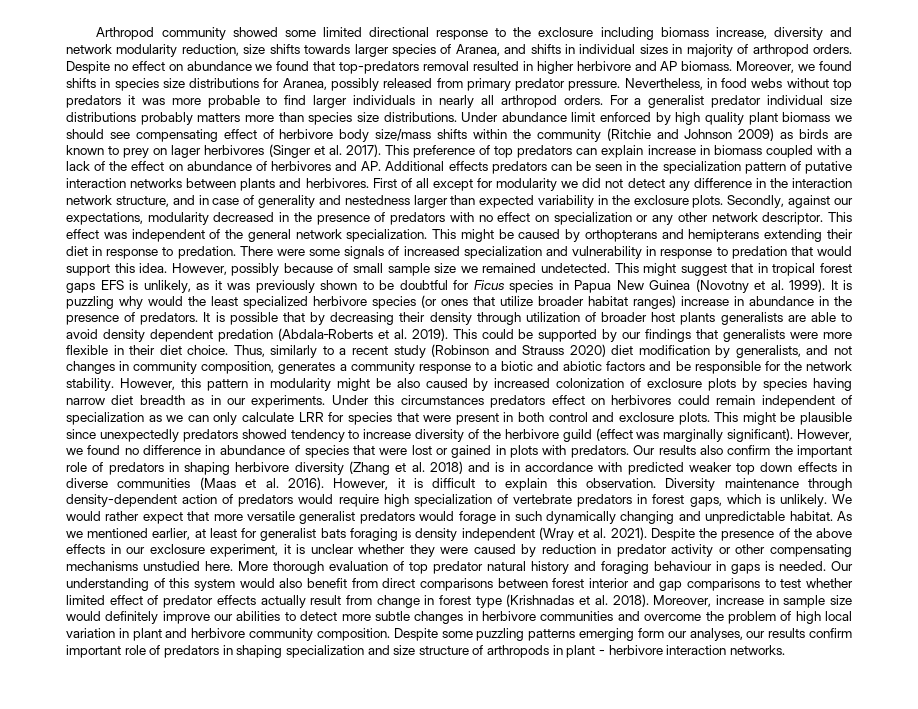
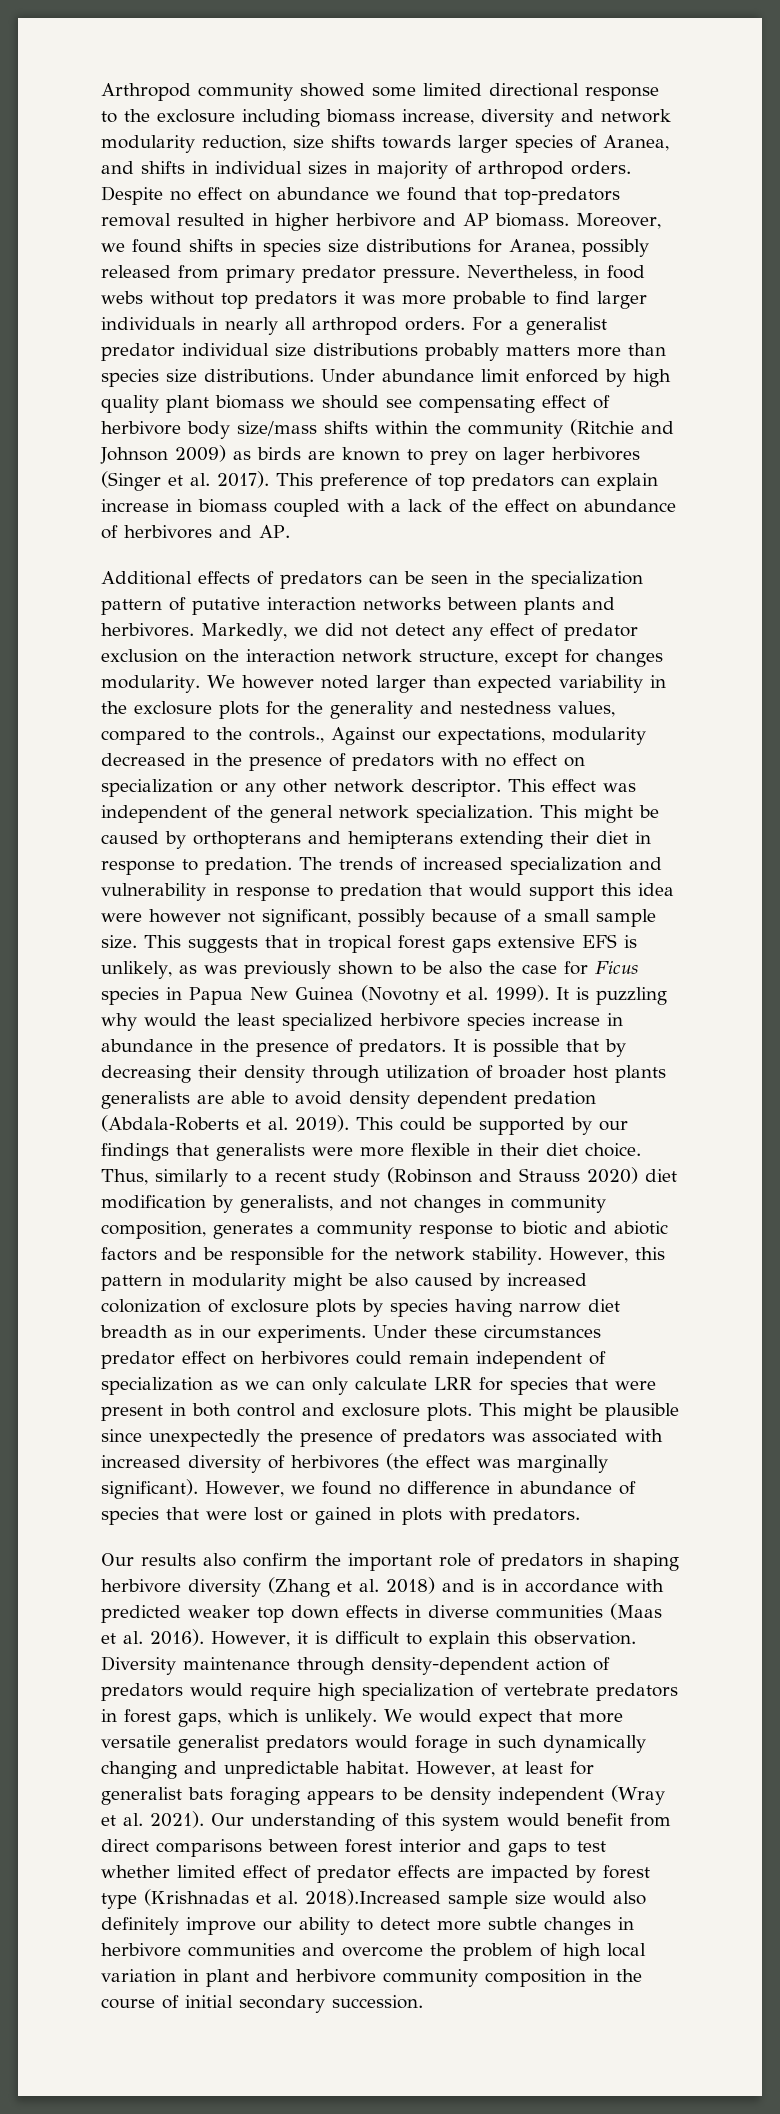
- This preference of top predators can explain increase in biomass coupled with a lack of the effect on abundance of herbivores and AP. Additional effects predators can be seen in the specialization pattern of putative interaction networks between plants and herbivores.
+ This preference of top predators can explain increase in biomass coupled with a lack of the effect on abundance of herbivores and AP.
+ Additional effects of predators can be seen in the specialization pattern of putative interaction networks between plants and herbivores.
- First of all except for modularity we did not detect any difference in the interaction network structure, and in case of generality and nestedness larger than expected variability in the exclosure plots. Secondly, against our expectations, modularity decreased in the presence of predators with no effect on specialization or any other network descriptor.
+ Markedly, we did not detect any effect of predator exclusion on the interaction network structure, except for changes modularity. We however noted larger than expected variability in the exclosure plots for the generality and nestedness values, compared to the controls., Against our expectations, modularity decreased in the presence of predators with no effect on specialization or any other network descriptor.
- There were some signals of increased specialization and vulnerability in response to predation that would support this idea. However, possibly because of small sample size we remained undetected. This might suggest that in tropical forest gaps EFS is unlikely, as it was previously shown to be doubtful for Ficus species in Papua New Guinea (Novotny et al. 1999).
+ The trends of increased specialization and vulnerability in response to predation that would support this idea were however not significant, possibly because of a small sample size. This suggests that in tropical forest gaps extensive EFS is unlikely, as was previously shown to be also the case for Ficus species in Papua New Guinea (Novotny et al. 1999).
- It is puzzling why would the least specialized herbivore species (or ones that utilize broader habitat ranges) increase in abundance in the presence of predators.
+ It is puzzling why would the least specialized herbivore species increase in abundance in the presence of predators.
- Thus, similarly to a recent study (Robinson and Strauss 2020) diet modification by generalists, and not changes in community composition, generates a community response to a biotic and abiotic factors and be responsible for the network stability.
+ Thus, similarly to a recent study (Robinson and Strauss 2020) diet modification by generalists, and not changes in community composition, generates a community response to biotic and abiotic factors and be responsible for the network stability.
- Under this circumstances predators effect on herbivores could remain independent of specialization as we can only calculate LRR for species that were present in both control and exclosure plots.
+ Under these circumstances predator effect on herbivores could remain independent of specialization as we can only calculate LRR for species that were present in both control and exclosure plots.
- This might be plausible since unexpectedly predators showed tendency to increase diversity of the herbivore guild (effect was marginally significant).
+ This might be plausible since unexpectedly the presence of predators was associated with increased diversity of herbivores (the effect was marginally significant).
- However, we found no difference in abundance of species that were lost or gained in plots with predators. Our results also confirm the important role of predators in shaping herbivore diversity (Zhang et al. 2018) and is in accordance with predicted weaker top down effects in diverse communities (Maas et al. 2016).
+ However, we found no difference in abundance of species that were lost or gained in plots with predators.
+ Our results also confirm the important role of predators in shaping herbivore diversity (Zhang et al. 2018) and is in accordance with predicted weaker top down effects in diverse communities (Maas et al. 2016).
- We would rather expect that more versatile generalist predators would forage in such dynamically changing and unpredictable habitat.
+ We would expect that more versatile generalist predators would forage in such dynamically changing and unpredictable habitat.
- As we mentioned earlier, at least for generalist bats foraging is density independent (Wray et al. 2021).
+ However, at least for generalist bats foraging appears to be density independent (Wray et al. 2021).
- Despite the presence of the above effects in our exclosure experiment, it is unclear whether they were caused by reduction in predator activity or other compensating mechanisms unstudied here. More thorough evaluation of top predator natural history and foraging behaviour in gaps is needed.
- Our understanding of this system would also benefit from direct comparisons between forest interior and gap comparisons to test whether limited effect of predator effects actually result from change in forest type (Krishnadas et al. 2018). Moreover, increase in sample size would definitely improve our abilities to detect more subtle changes in herbivore communities and overcome the problem of high local variation in plant and herbivore community composition. Despite some puzzling patterns emerging form our analyses, our results confirm important role of predators in shaping specialization and size structure of arthropods in plant - herbivore interaction networks.
+ Our understanding of this system would benefit from direct comparisons between forest interior and gaps to test whether limited effect of predator effects are impacted by forest type (Krishnadas et al. 2018).Increased sample size would also definitely improve our ability to detect more subtle changes in herbivore communities and overcome the problem of high local variation in plant and herbivore community composition in the course of initial secondary succession.

